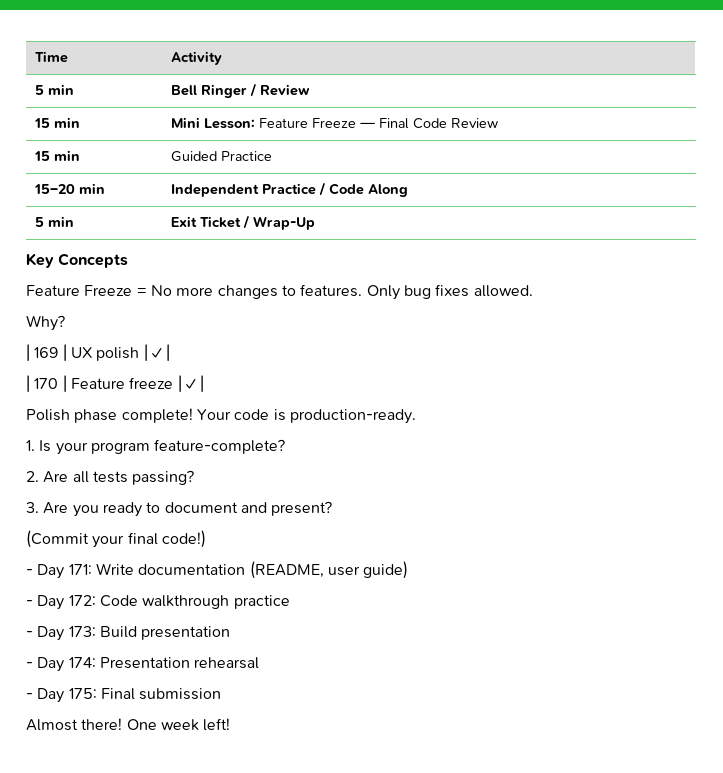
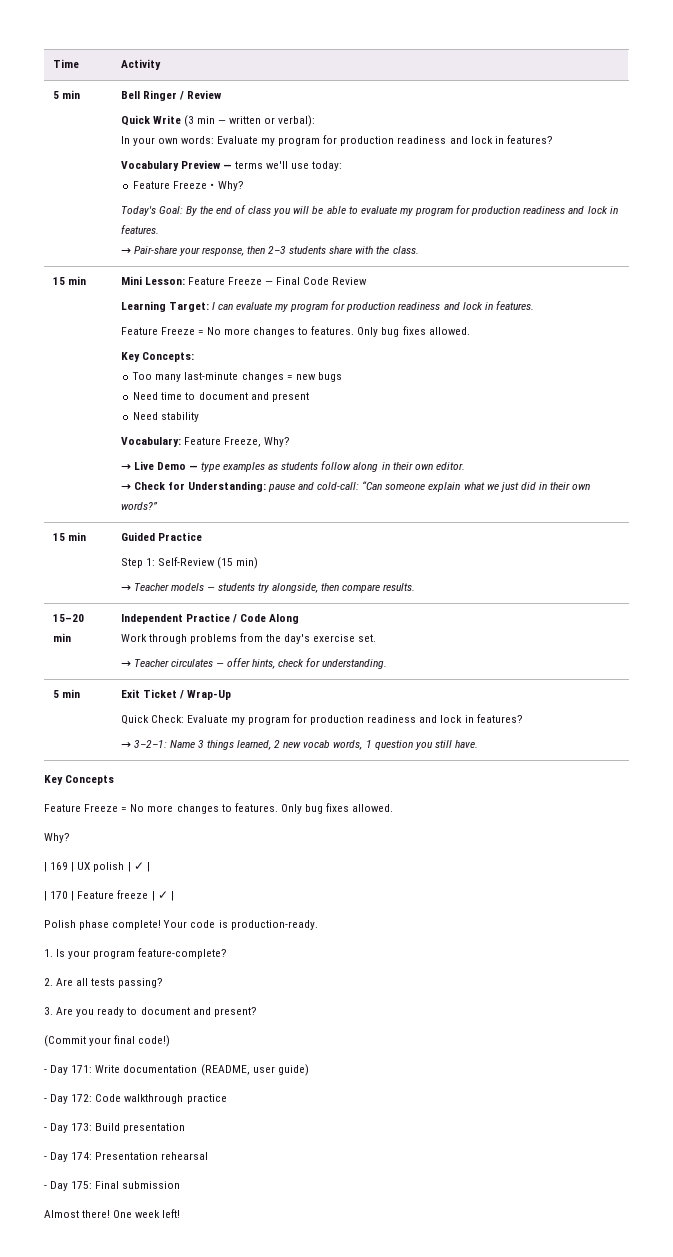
+ Quick Write (3 min — written or verbal):
+ In your own words: Evaluate my program for production readiness and lock in features?
+ Vocabulary Preview — terms we'll use today:
+ Feature Freeze • Why?
+ Today's Goal: By the end of class you will be able to evaluate my program for production readiness and lock in features.
+ → Pair-share your response, then 2–3 students share with the class.
+ Learning Target: I can evaluate my program for production readiness and lock in features.
+ Feature Freeze = No more changes to features. Only bug fixes allowed.
+ Key Concepts:
+ Too many last-minute changes = new bugs
+ Need time to document and present
+ Need stability
+ Vocabulary: Feature Freeze, Why?
+ → Live Demo — type examples as students follow along in their own editor.
+ → Check for Understanding: pause and cold-call: “Can someone explain what we just did in their own words?”
  15 min | Guided Practice
+ Step 1: Self-Review (15 min)
+ → Teacher models — students try alongside, then compare results.
  15–20 min | Independent Practice / Code Along
+ Work through problems from the day's exercise set.
+ → Teacher circulates — offer hints, check for understanding.
  5 min | Exit Ticket / Wrap-Up
+ Quick Check: Evaluate my program for production readiness and lock in features?
+ → 3–2–1: Name 3 things learned, 2 new vocab words, 1 question you still have.

